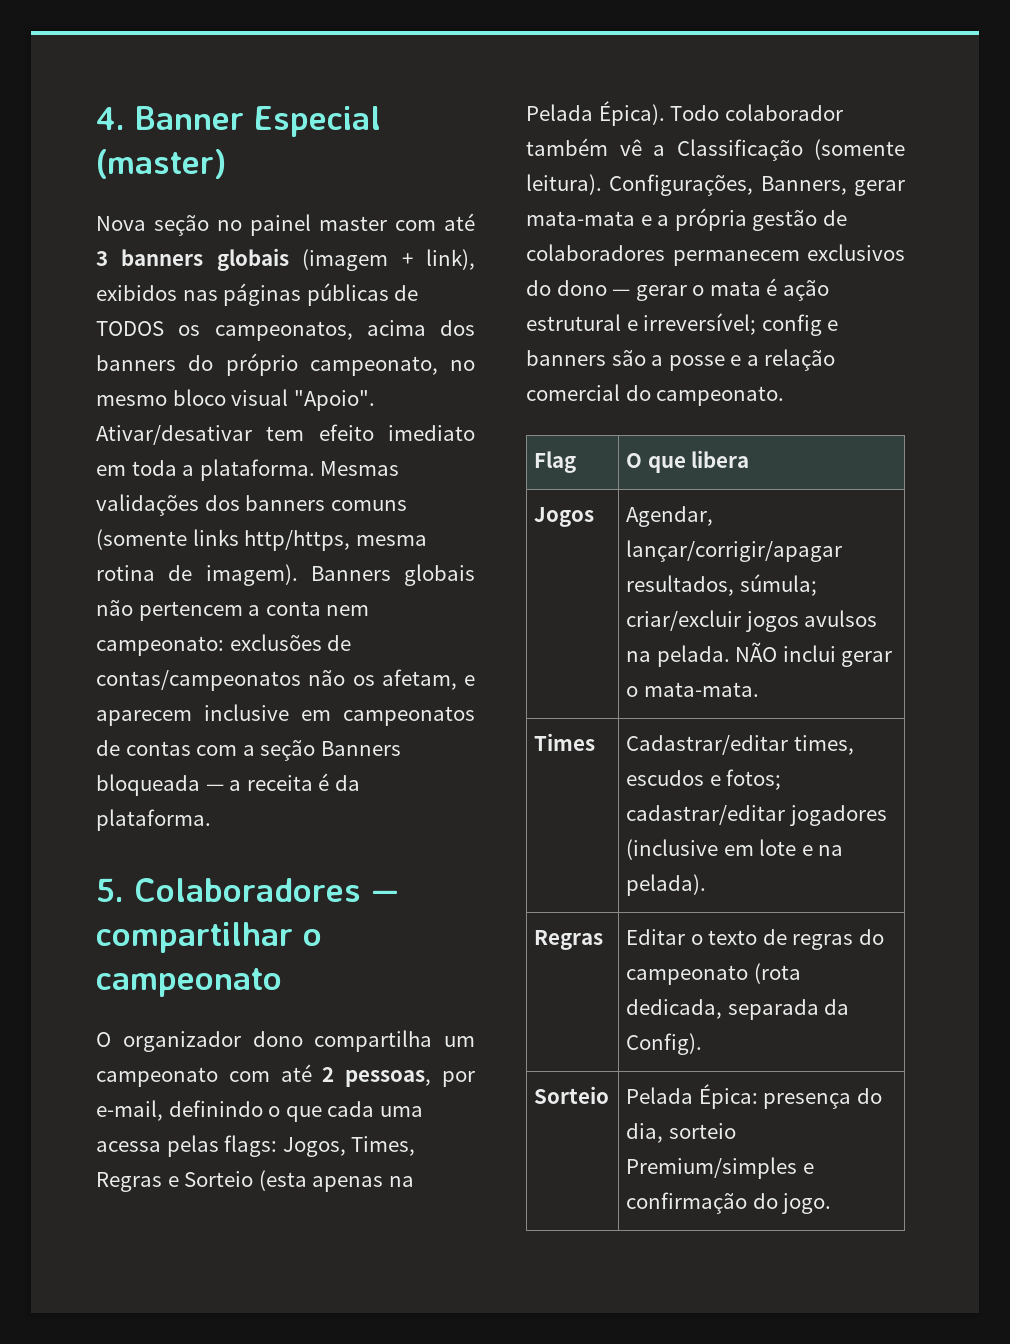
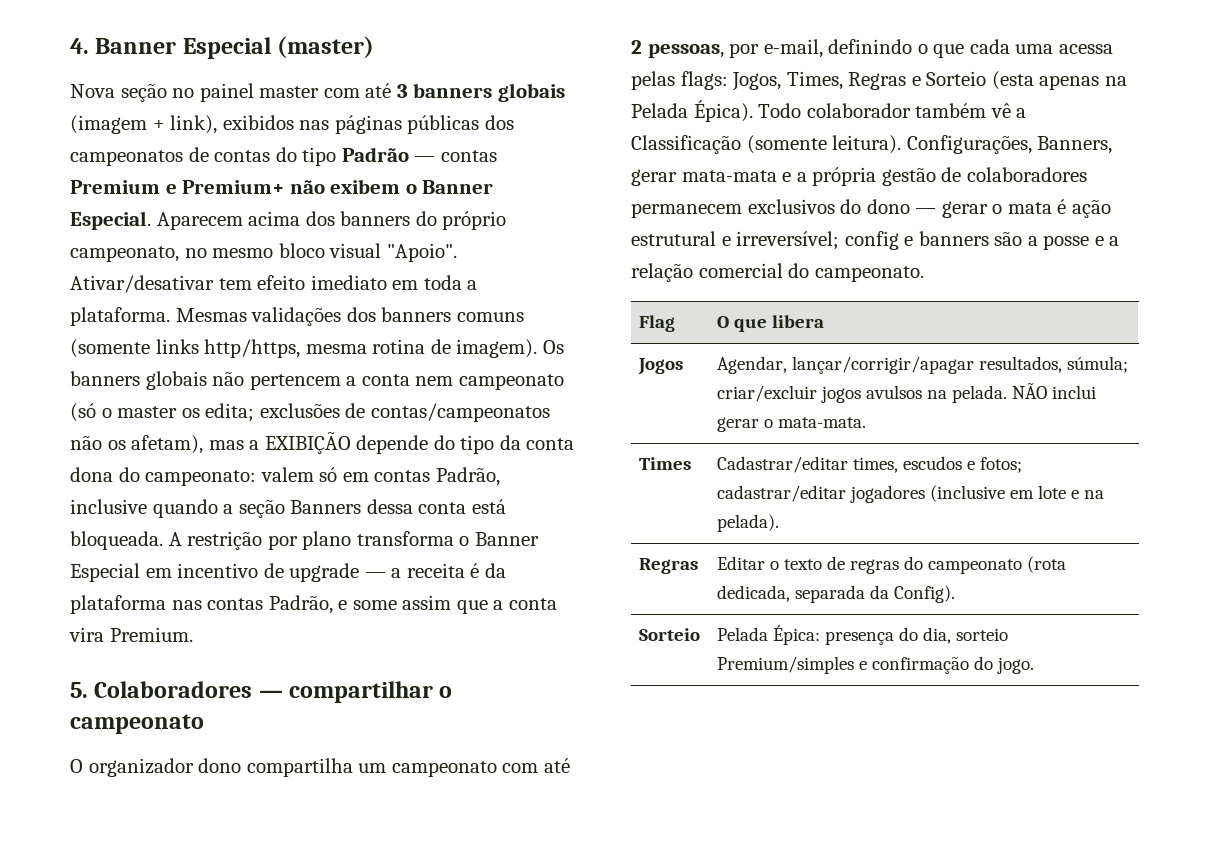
- Nova seção no painel master com até 3 banners globais (imagem + link), exibidos nas páginas públicas de TODOS os campeonatos, acima dos banners do próprio campeonato, no mesmo bloco visual "Apoio".
+ Nova seção no painel master com até 3 banners globais (imagem + link), exibidos nas páginas públicas dos campeonatos de contas do tipo Padrão — contas Premium e Premium+ não exibem o Banner Especial. Aparecem acima dos banners do próprio campeonato, no mesmo bloco visual "Apoio".
- Banners globais não pertencem a conta nem campeonato: exclusões de contas/campeonatos não os afetam, e aparecem inclusive em campeonatos de contas com a seção Banners bloqueada — a receita é da plataforma.
+ Os banners globais não pertencem a conta nem campeonato (só o master os edita; exclusões de contas/campeonatos não os afetam), mas a EXIBIÇÃO depende do tipo da conta dona do campeonato: valem só em contas Padrão, inclusive quando a seção Banners dessa conta está bloqueada. A restrição por plano transforma o Banner Especial em incentivo de upgrade — a receita é da plataforma nas contas Padrão, e some assim que a conta vira Premium.

